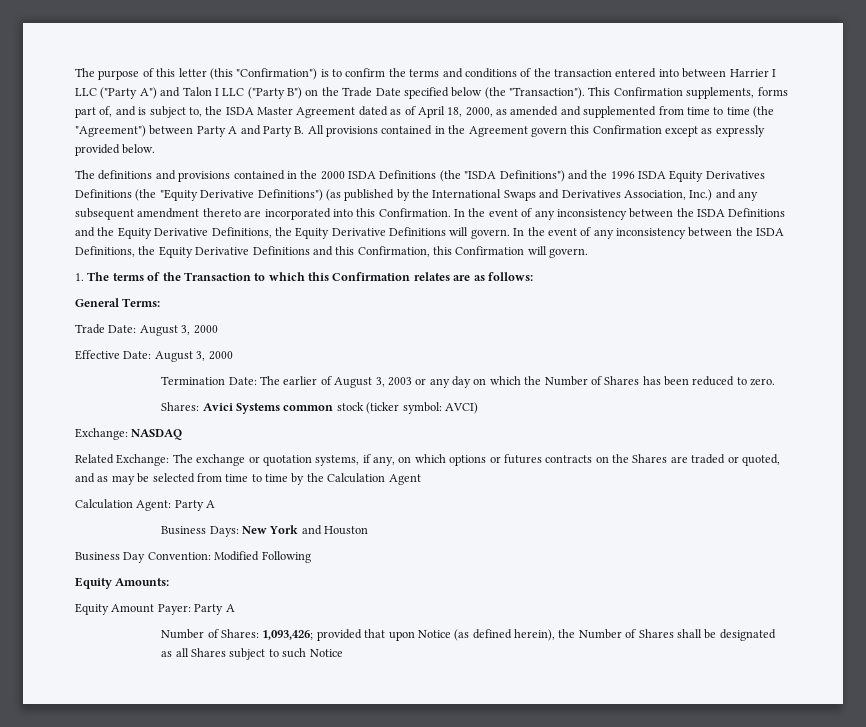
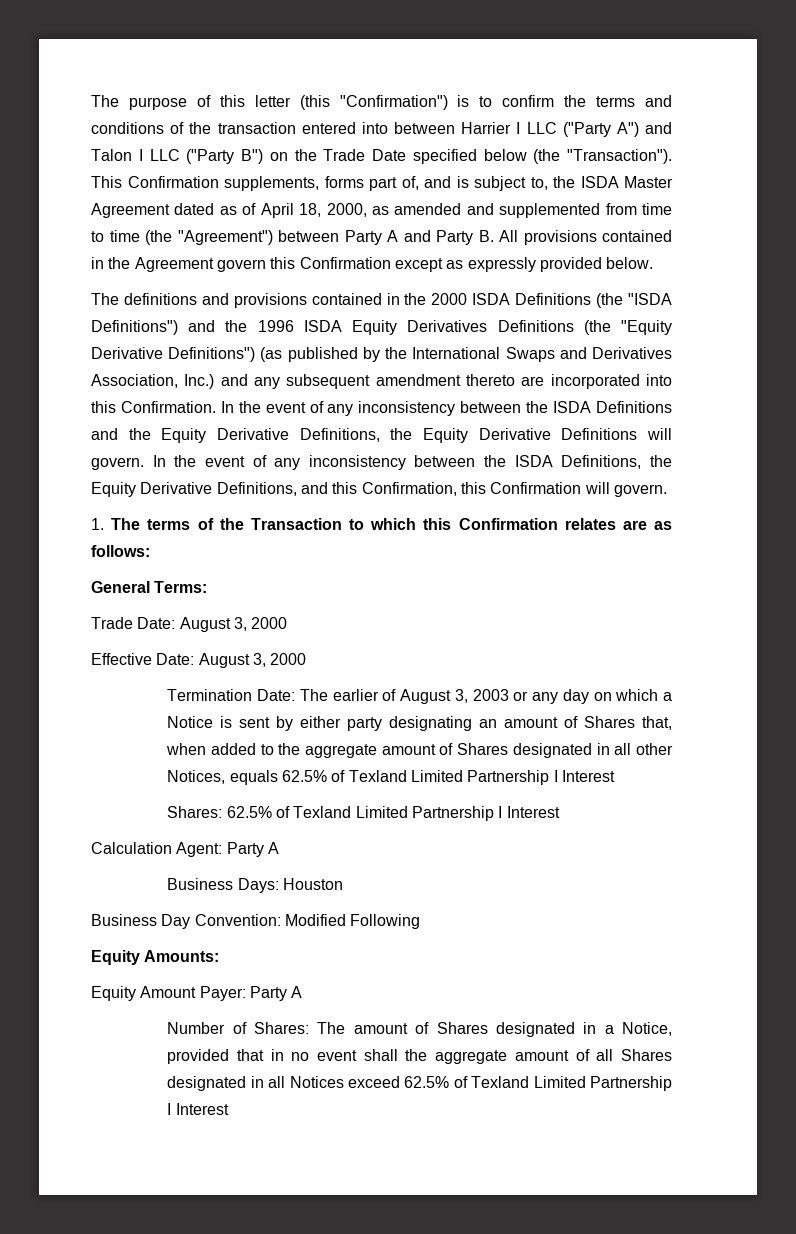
- In the event of any inconsistency between the ISDA Definitions, the Equity Derivative Definitions and this Confirmation, this Confirmation will govern.
+ In the event of any inconsistency between the ISDA Definitions, the Equity Derivative Definitions, and this Confirmation, this Confirmation will govern.
- Termination Date: The earlier of August 3, 2003 or any day on which the Number of Shares has been reduced to zero.
- Shares: Avici Systems common stock (ticker symbol: AVCI)
- Exchange: NASDAQ
- Related Exchange: The exchange or quotation systems, if any, on which options or futures contracts on the Shares are traded or quoted, and as may be selected from time to time by the Calculation Agent
+ Termination Date: The earlier of August 3, 2003 or any day on which a Notice is sent by either party designating an amount of Shares that, when added to the aggregate amount of Shares designated in all other Notices, equals 62.5% of Texland Limited Partnership I Interest
+ Shares: 62.5% of Texland Limited Partnership I Interest
- Business Days: New York and Houston
+ Business Days: Houston
- Number of Shares: 1,093,426; provided that upon Notice (as defined herein), the Number of Shares shall be designated as all Shares subject to such Notice
+ Number of Shares: The amount of Shares designated in a Notice, provided that in no event shall the aggregate amount of all Shares designated in all Notices exceed 62.5% of Texland Limited Partnership I Interest

